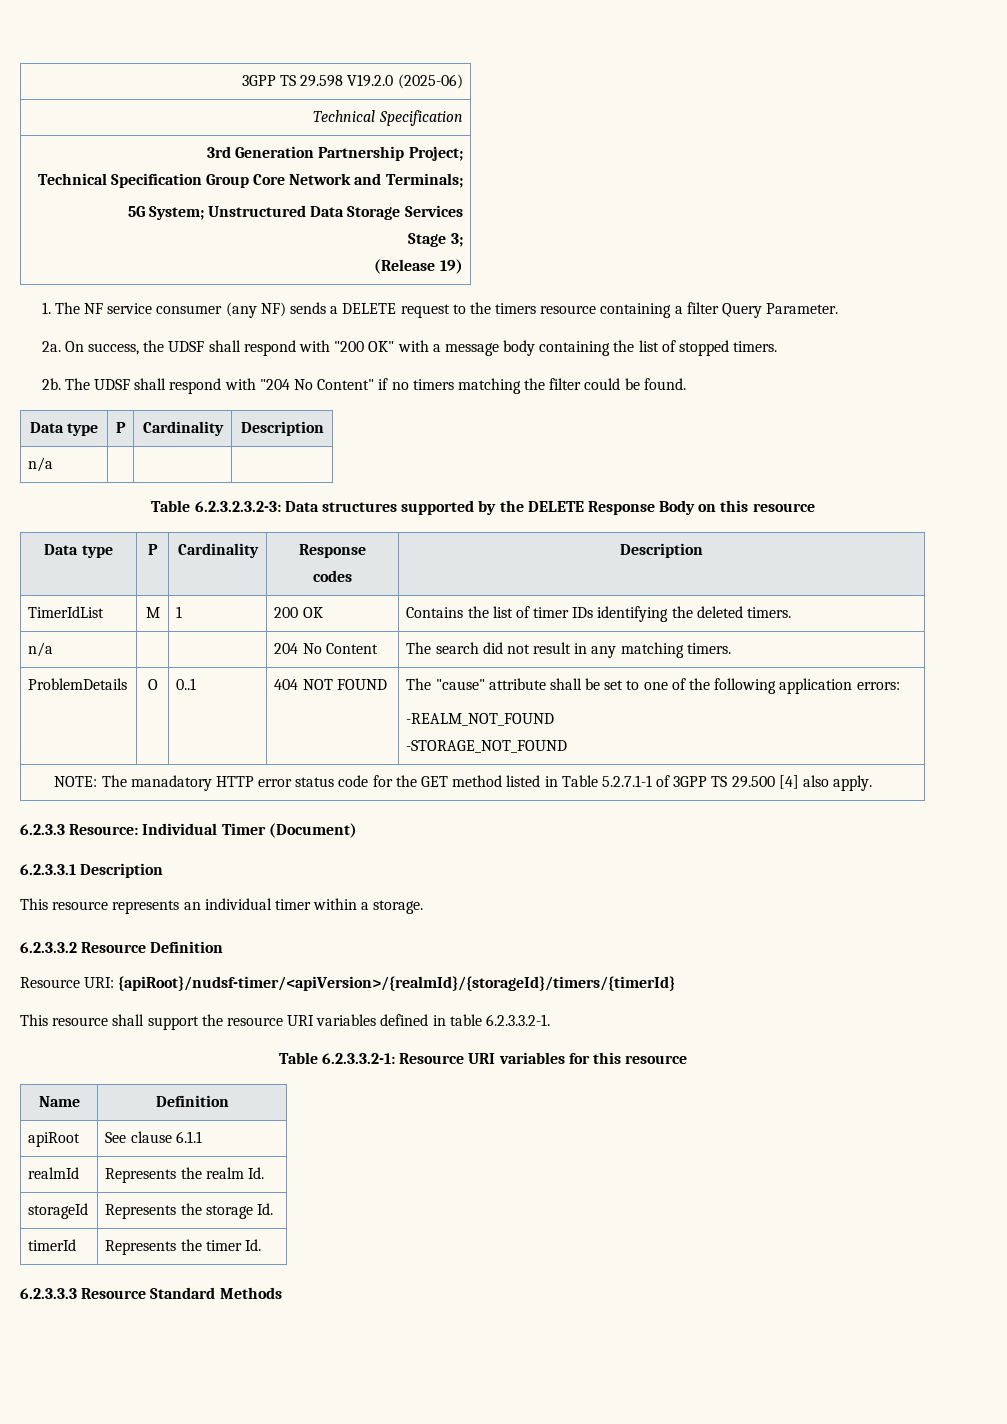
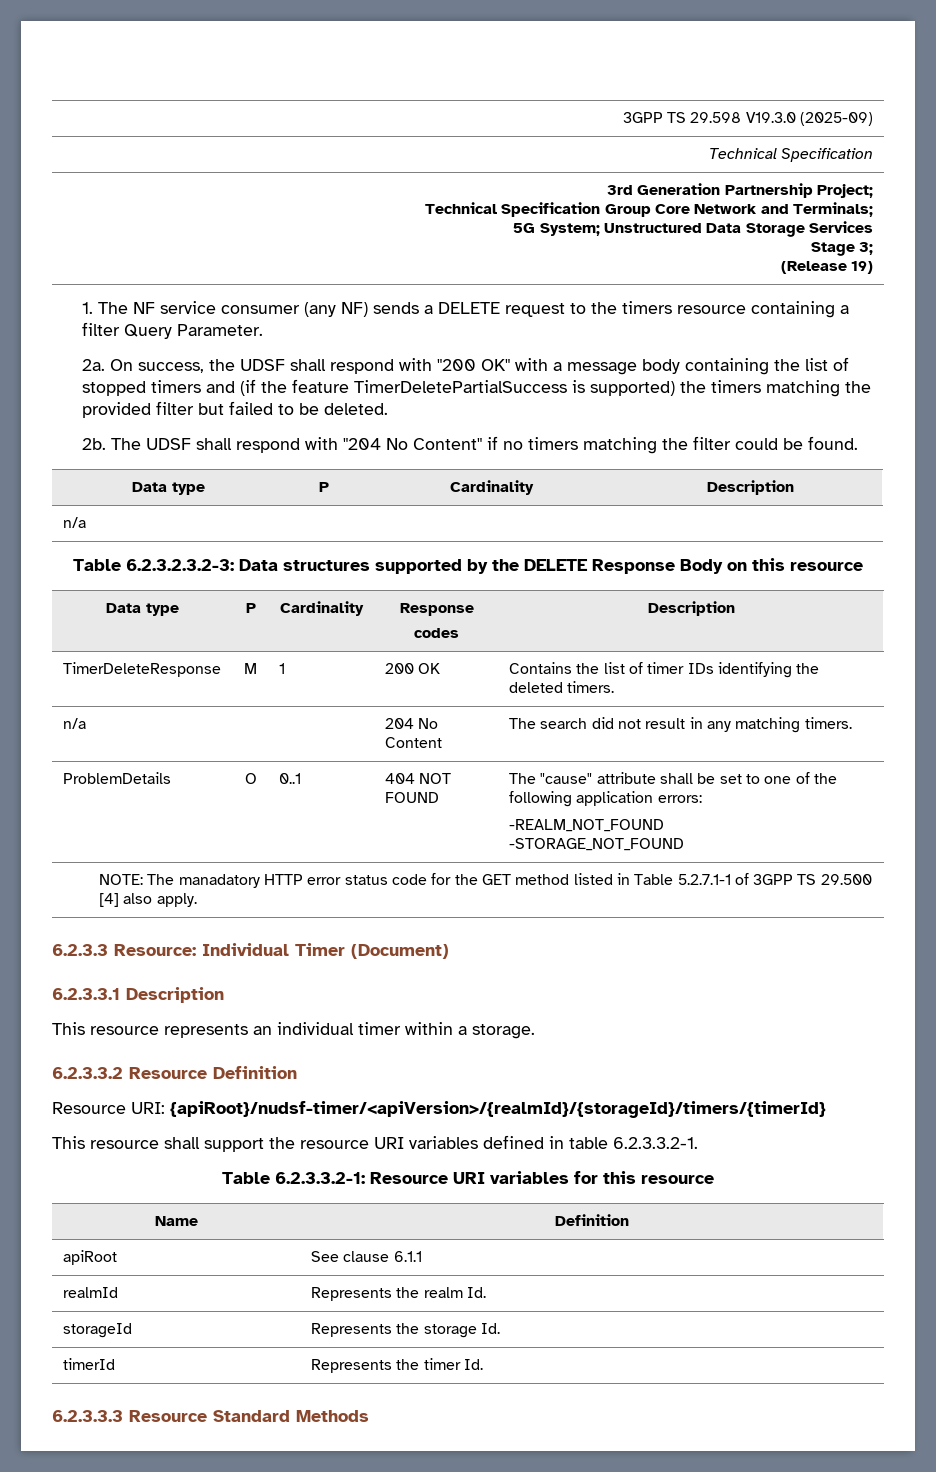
- 3GPP TS 29.598 V19.2.0 (2025-06)
+ 3GPP TS 29.598 V19.3.0 (2025-09)
- On success, the UDSF shall respond with "200 OK" with a message body containing the list of stopped timers.
+ On success, the UDSF shall respond with "200 OK" with a message body containing the list of stopped timers and (if the feature TimerDeletePartialSuccess is supported) the timers matching the provided filter but failed to be deleted.
- TimerIdList | M | 1 | 200 OK | Contains the list of timer IDs identifying the deleted timers.
+ TimerDeleteResponse | M | 1 | 200 OK | Contains the list of timer IDs identifying the deleted timers.

